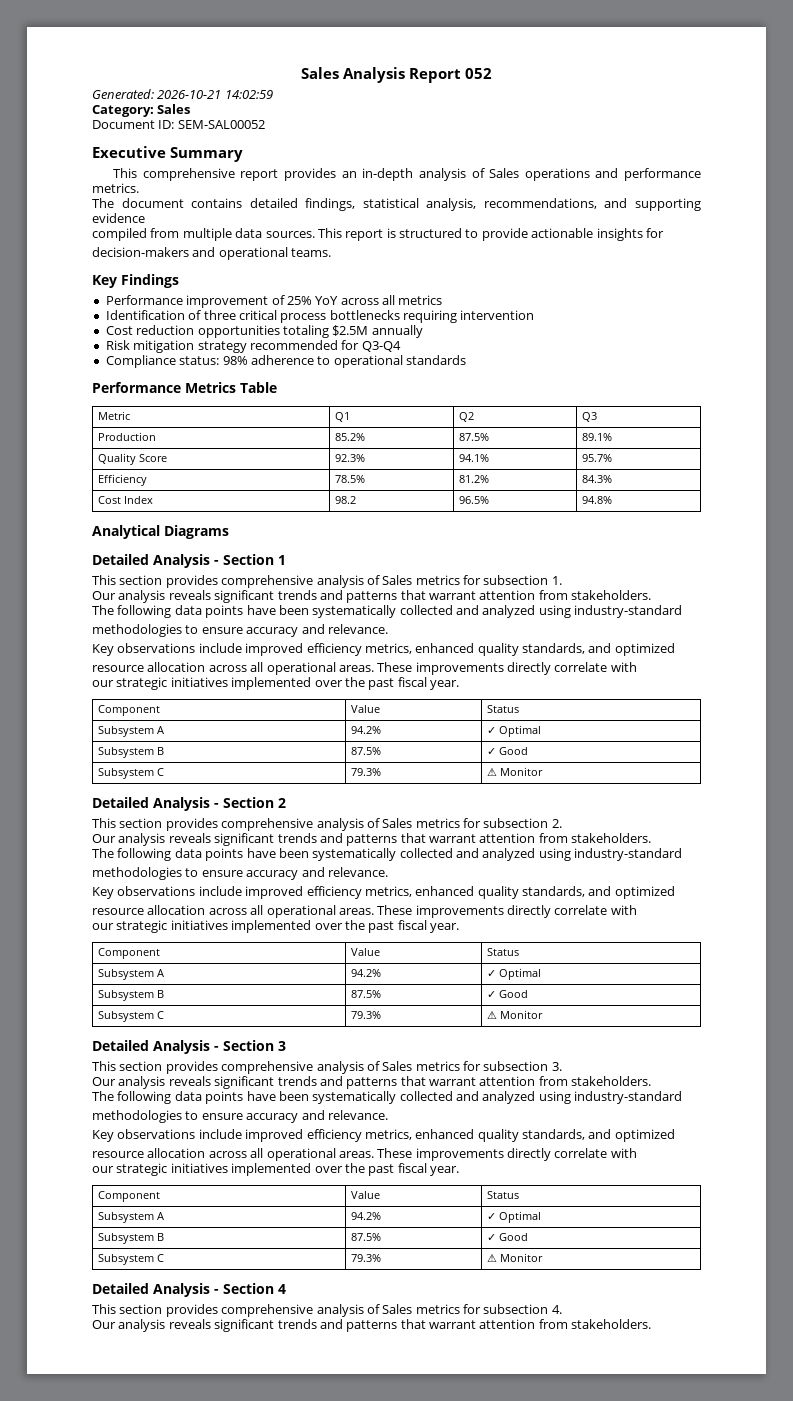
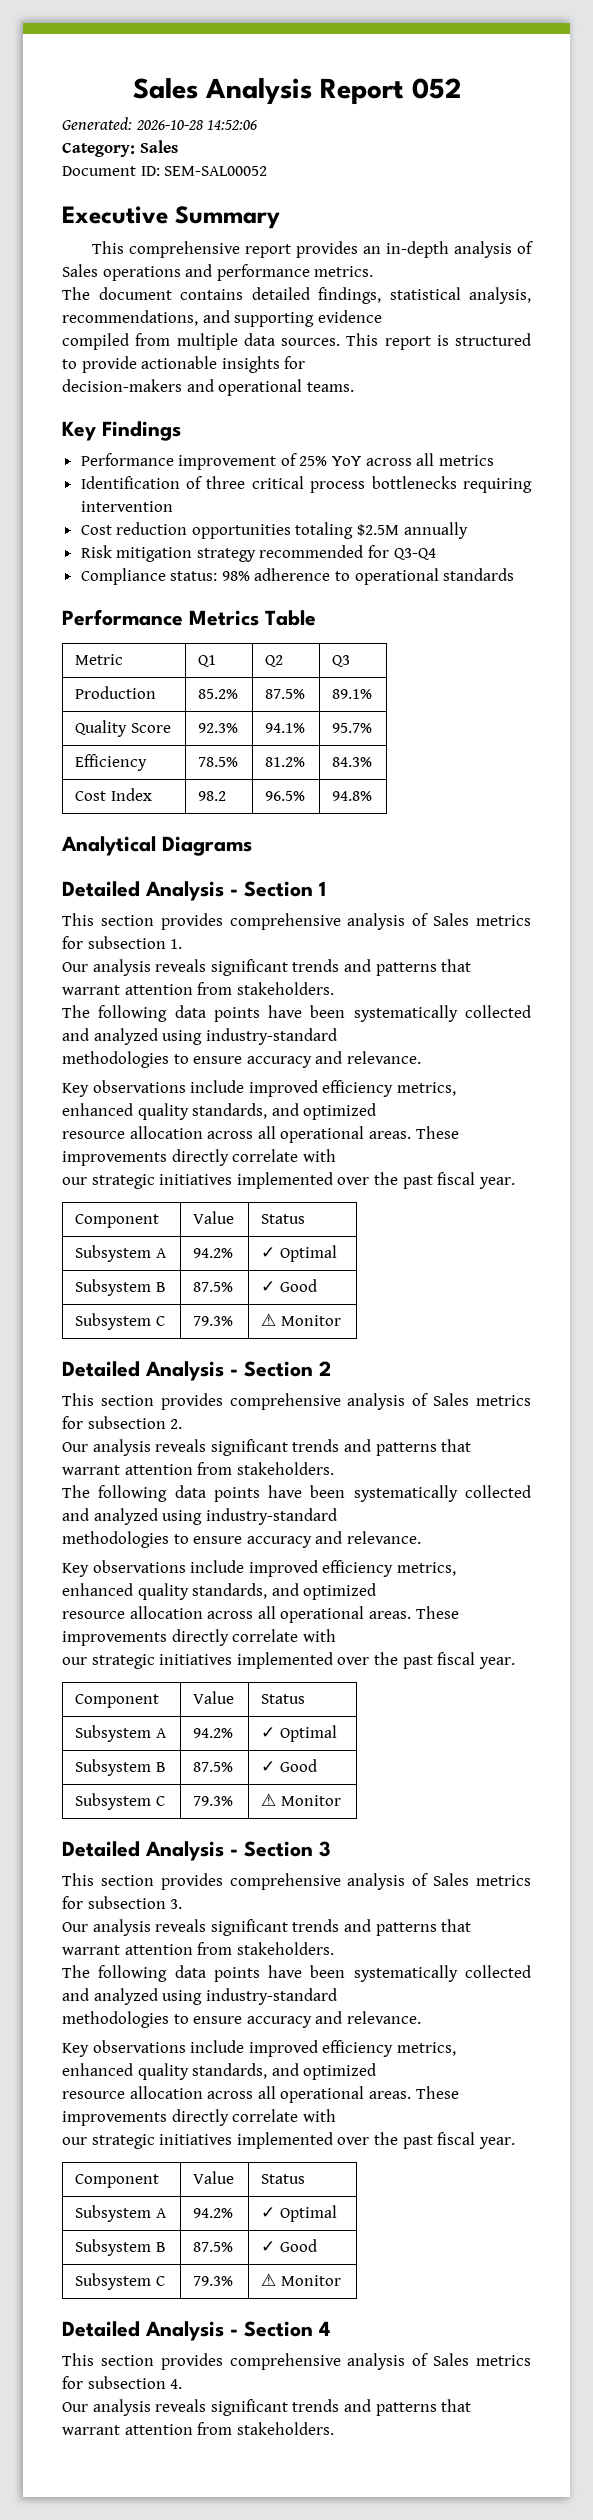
- Generated: 2026-10-21 14:02:59
+ Generated: 2026-10-28 14:52:06

